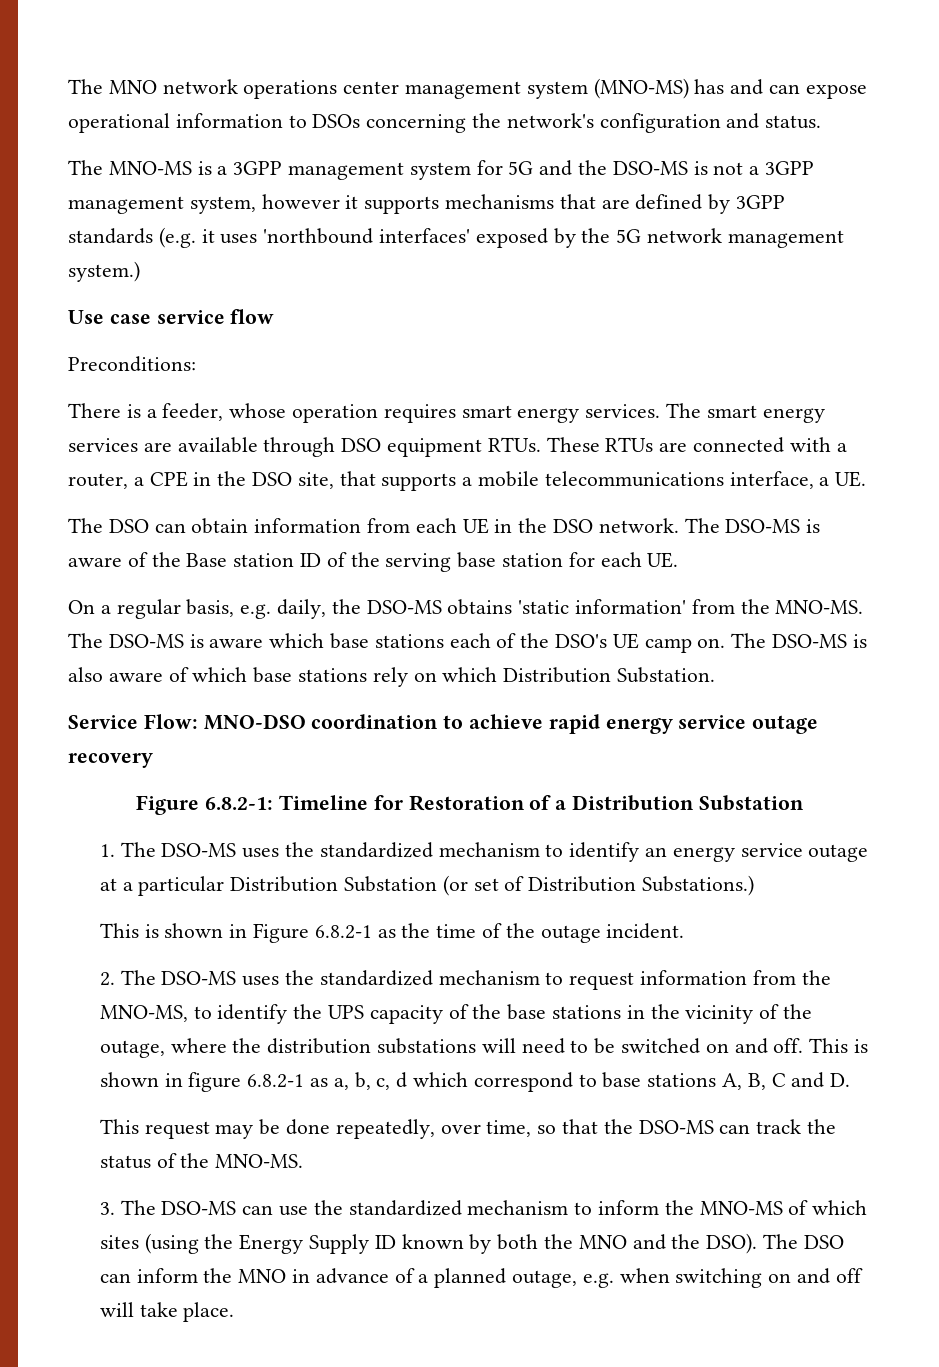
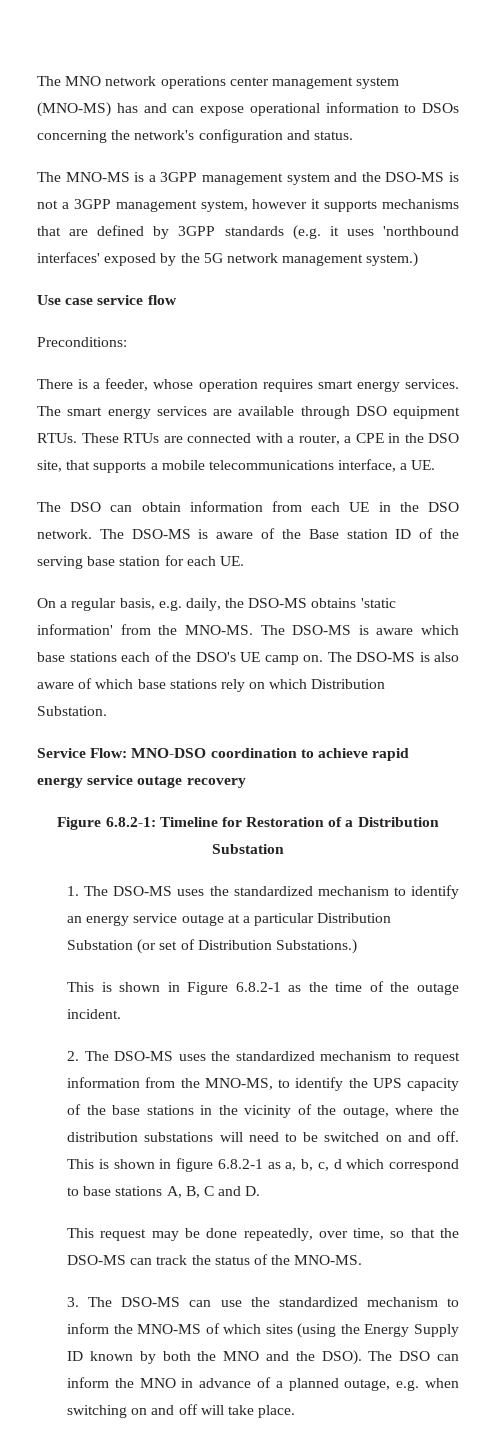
- The MNO-MS is a 3GPP management system for 5G and the DSO-MS is not a 3GPP management system, however it supports mechanisms that are defined by 3GPP standards (e.g. it uses 'northbound interfaces' exposed by the 5G network management system.)
+ The MNO-MS is a 3GPP management system and the DSO-MS is not a 3GPP management system, however it supports mechanisms that are defined by 3GPP standards (e.g. it uses 'northbound interfaces' exposed by the 5G network management system.)

